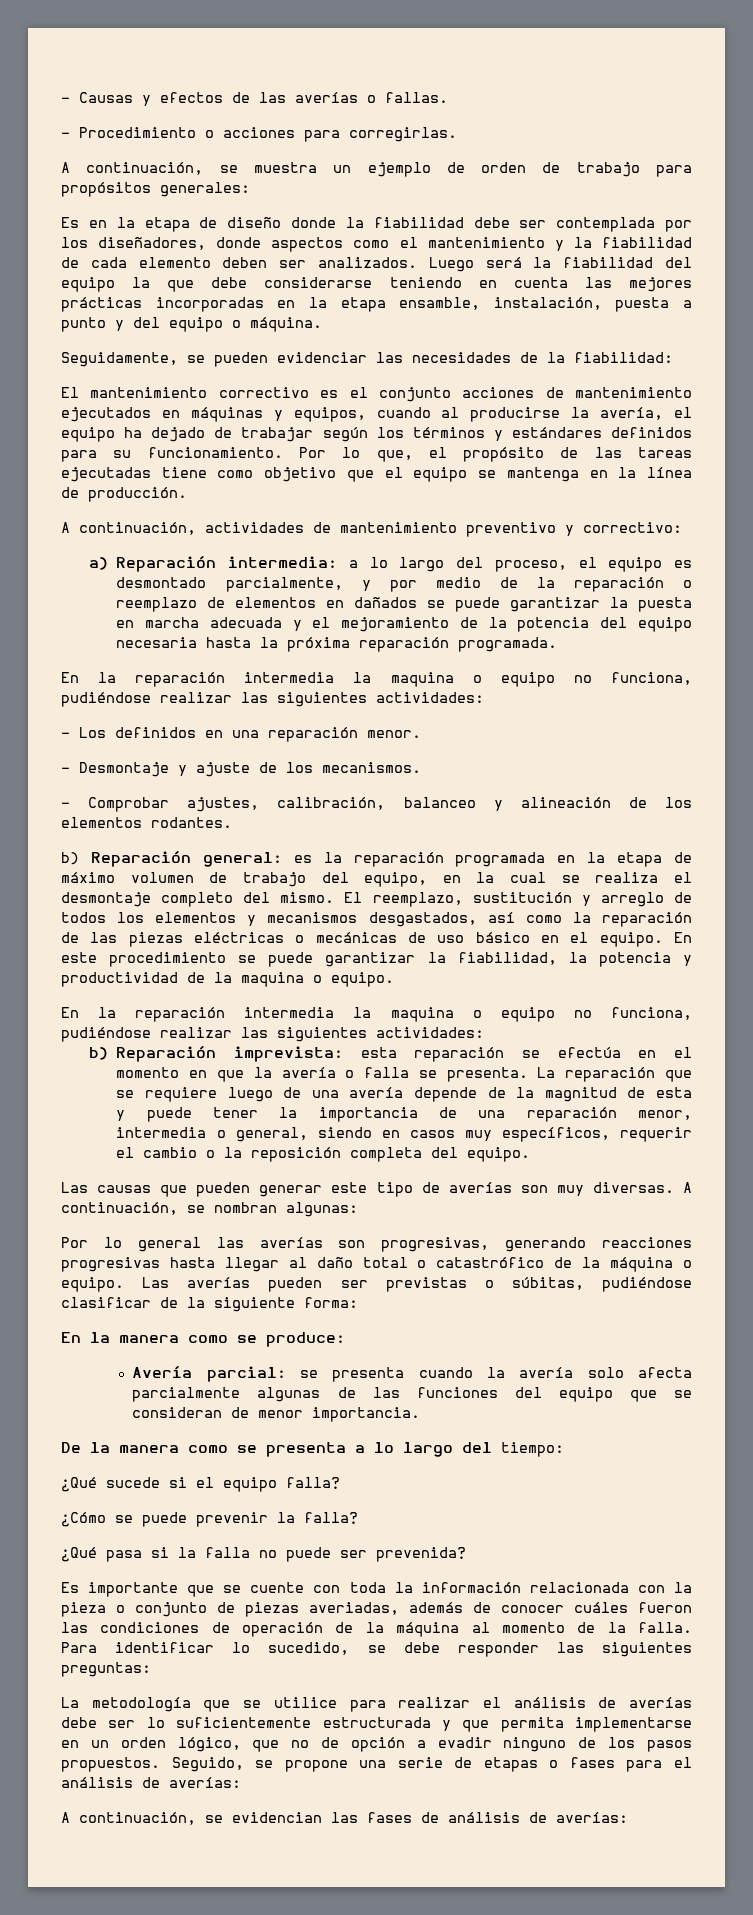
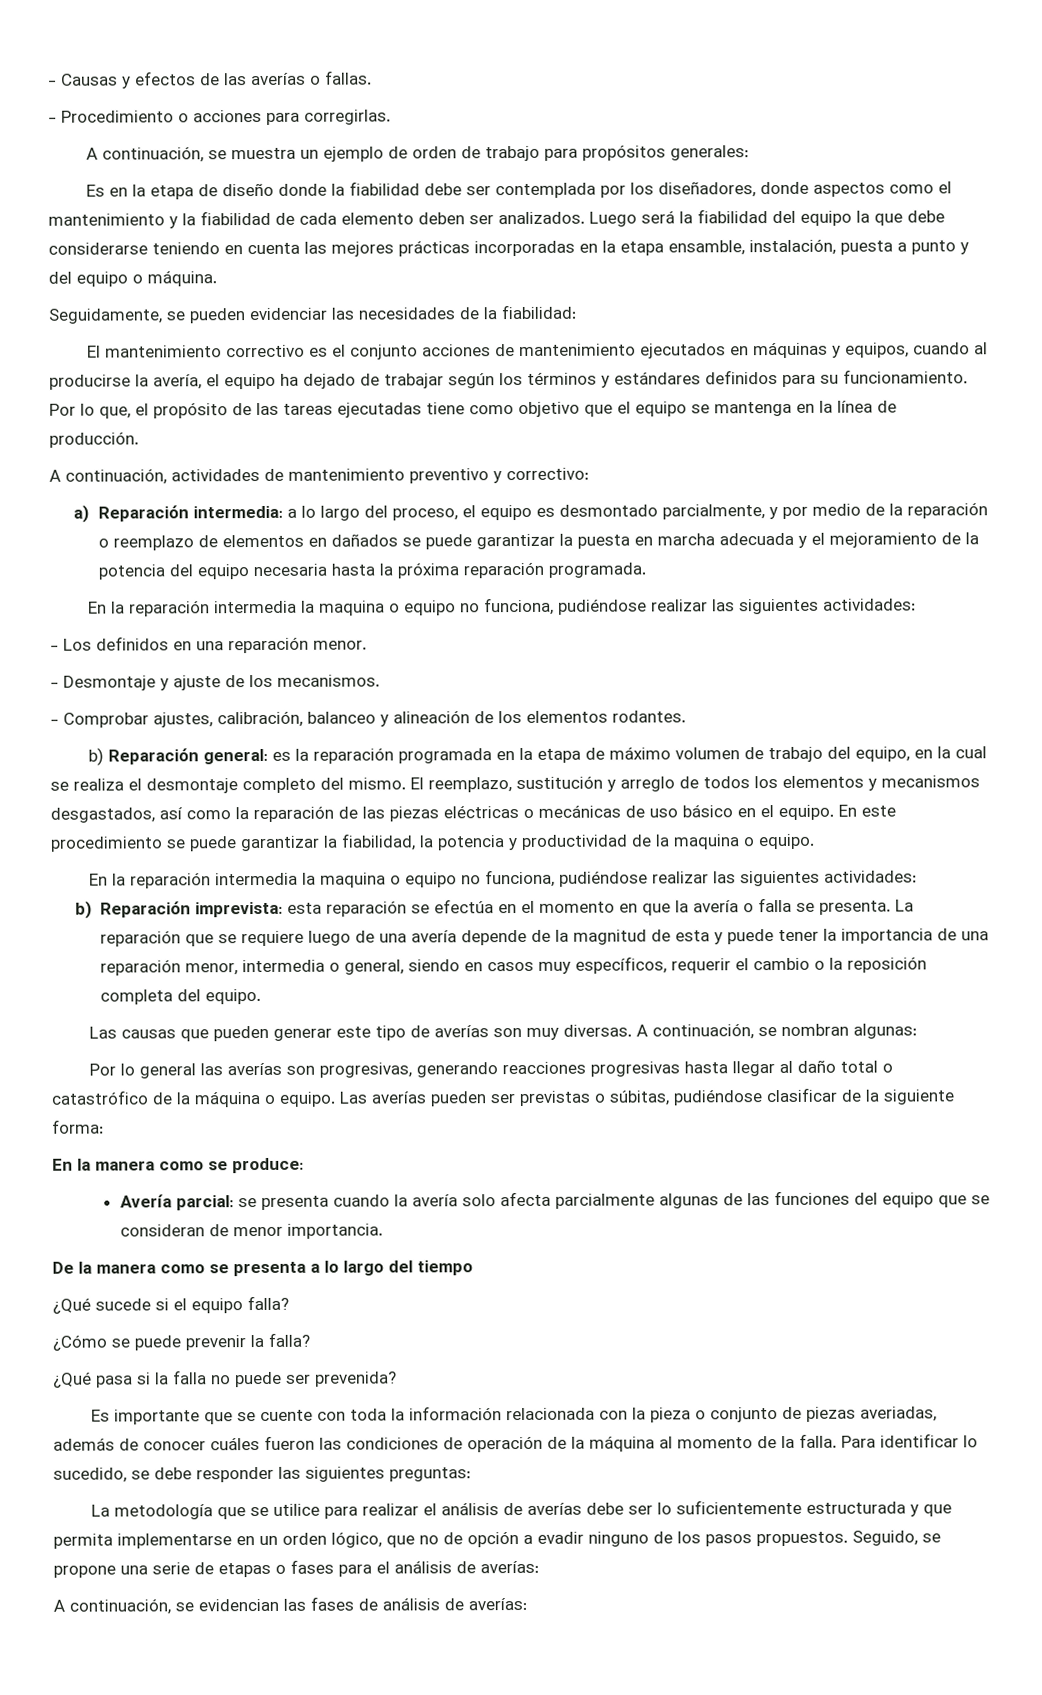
- De la manera como se presenta a lo largo del tiempo:
+ De la manera como se presenta a lo largo del tiempo

